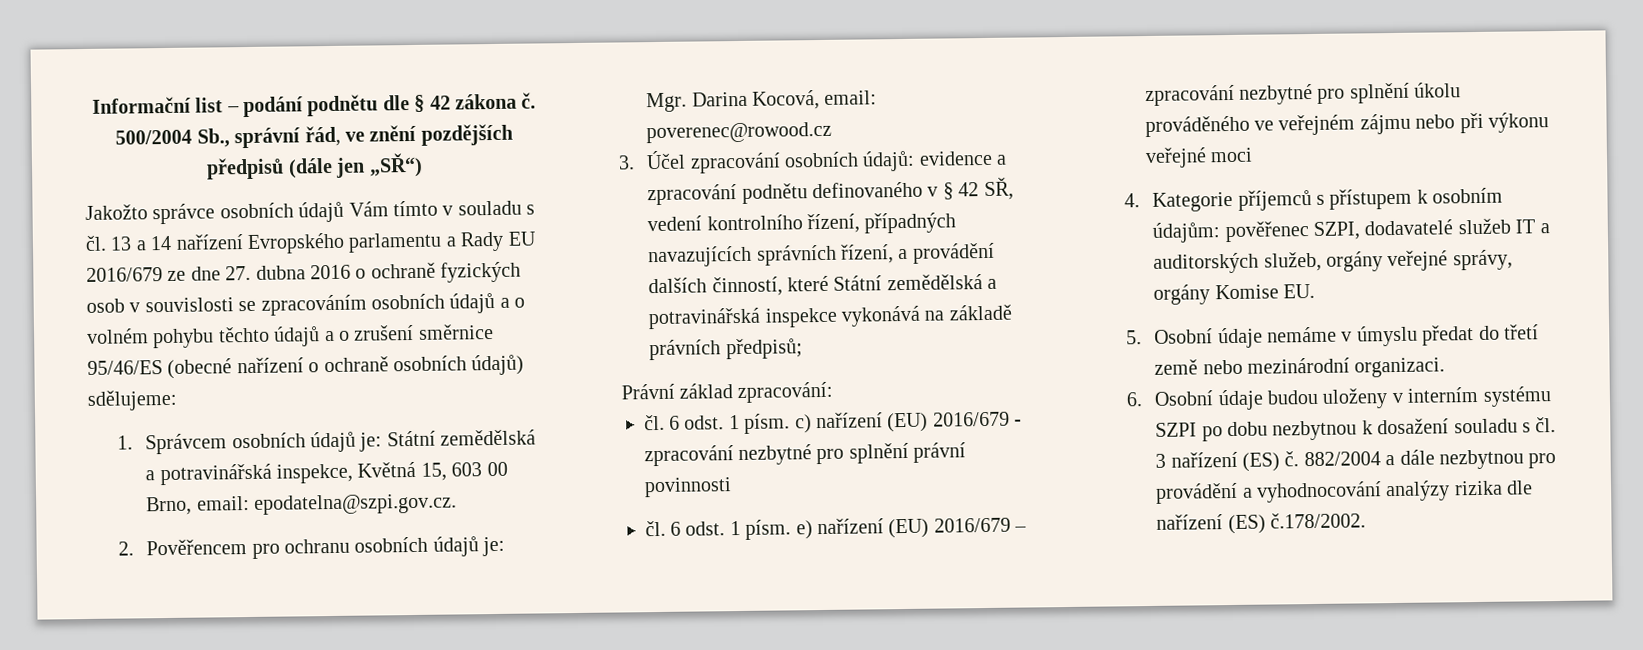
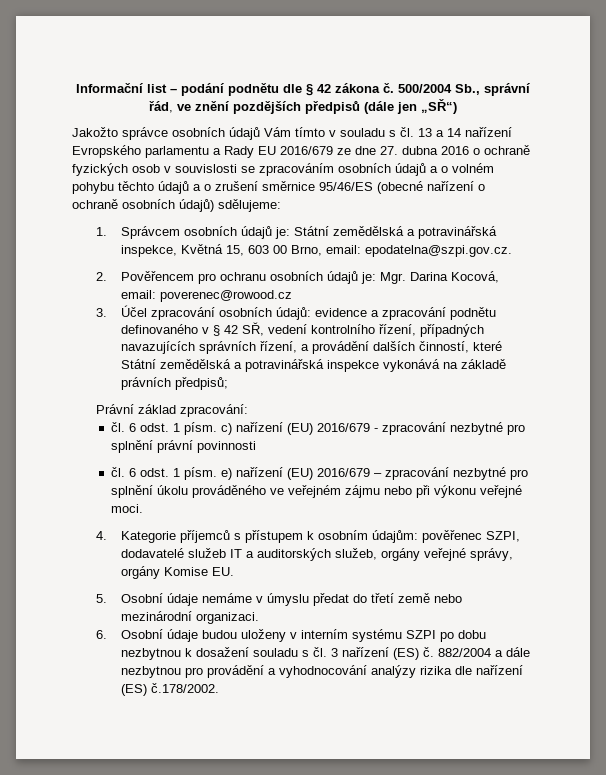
- čl. 6 odst. 1 písm. e) nařízení (EU) 2016/679 – zpracování nezbytné pro splnění úkolu prováděného ve veřejném zájmu nebo při výkonu veřejné moci
+ čl. 6 odst. 1 písm. e) nařízení (EU) 2016/679 – zpracování nezbytné pro splnění úkolu prováděného ve veřejném zájmu nebo při výkonu veřejné moci.

